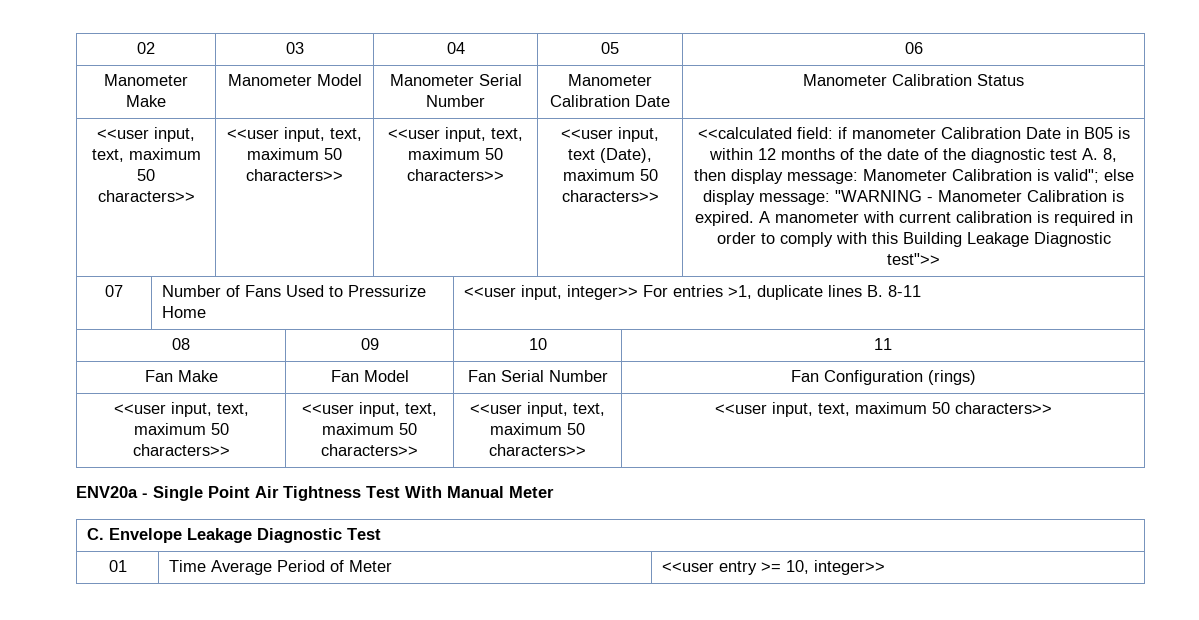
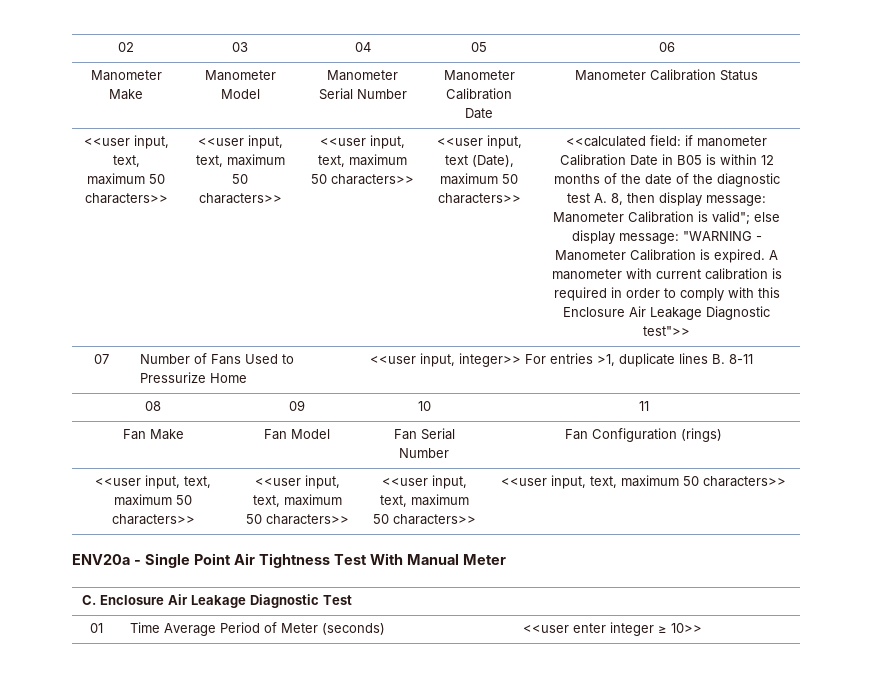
- A manometer with current calibration is required in order to comply with this Building Leakage Diagnostic test">>
+ A manometer with current calibration is required in order to comply with this Enclosure Air Leakage Diagnostic test">>
- C. Envelope Leakage Diagnostic Test
+ C. Enclosure Air Leakage Diagnostic Test
- 01 | Time Average Period of Meter | <<user entry >= 10, integer>>
+ 01 | Time Average Period of Meter (seconds) | <<user enter integer ≥ 10>>

